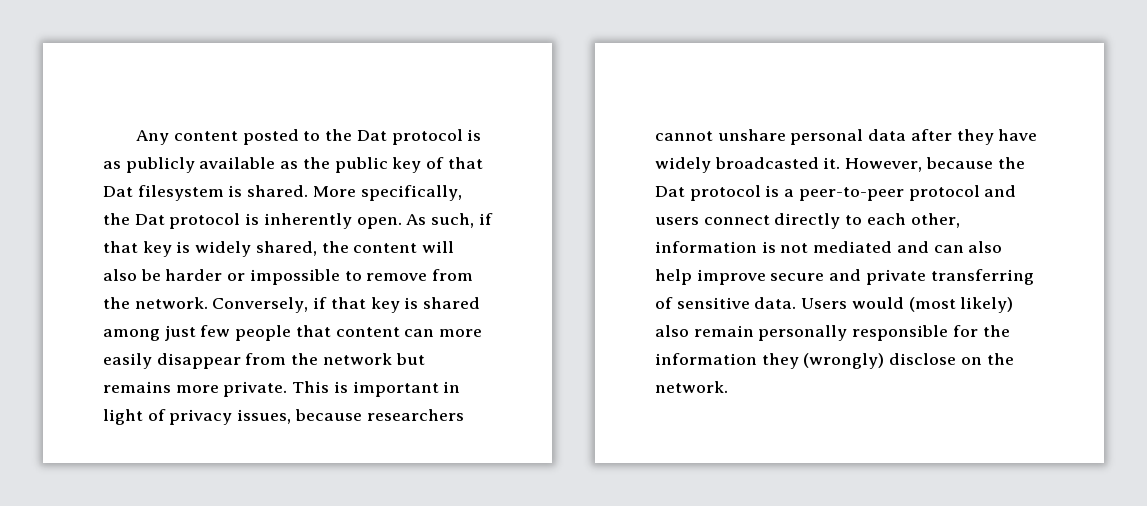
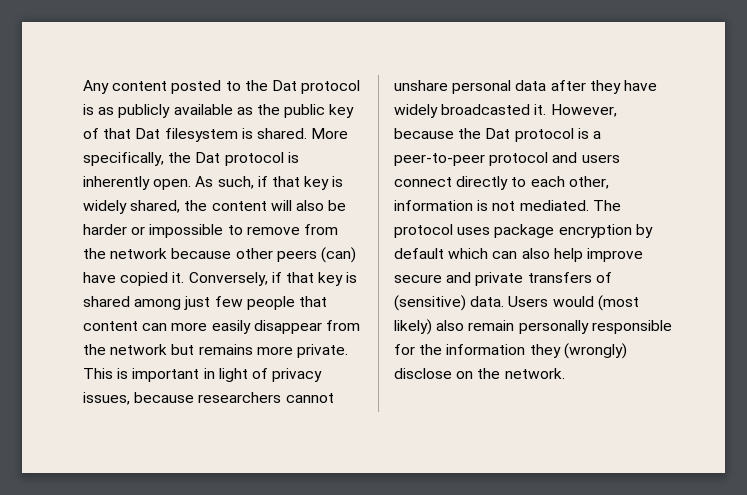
- As such, if that key is widely shared, the content will also be harder or impossible to remove from the network.
+ As such, if that key is widely shared, the content will also be harder or impossible to remove from the network because other peers (can) have copied it.
- However, because the Dat protocol is a peer-to-peer protocol and users connect directly to each other, information is not mediated and can also help improve secure and private transferring of sensitive data.
+ However, because the Dat protocol is a peer-to-peer protocol and users connect directly to each other, information is not mediated. The protocol uses package encryption by default which can also help improve secure and private transfers of (sensitive) data.

